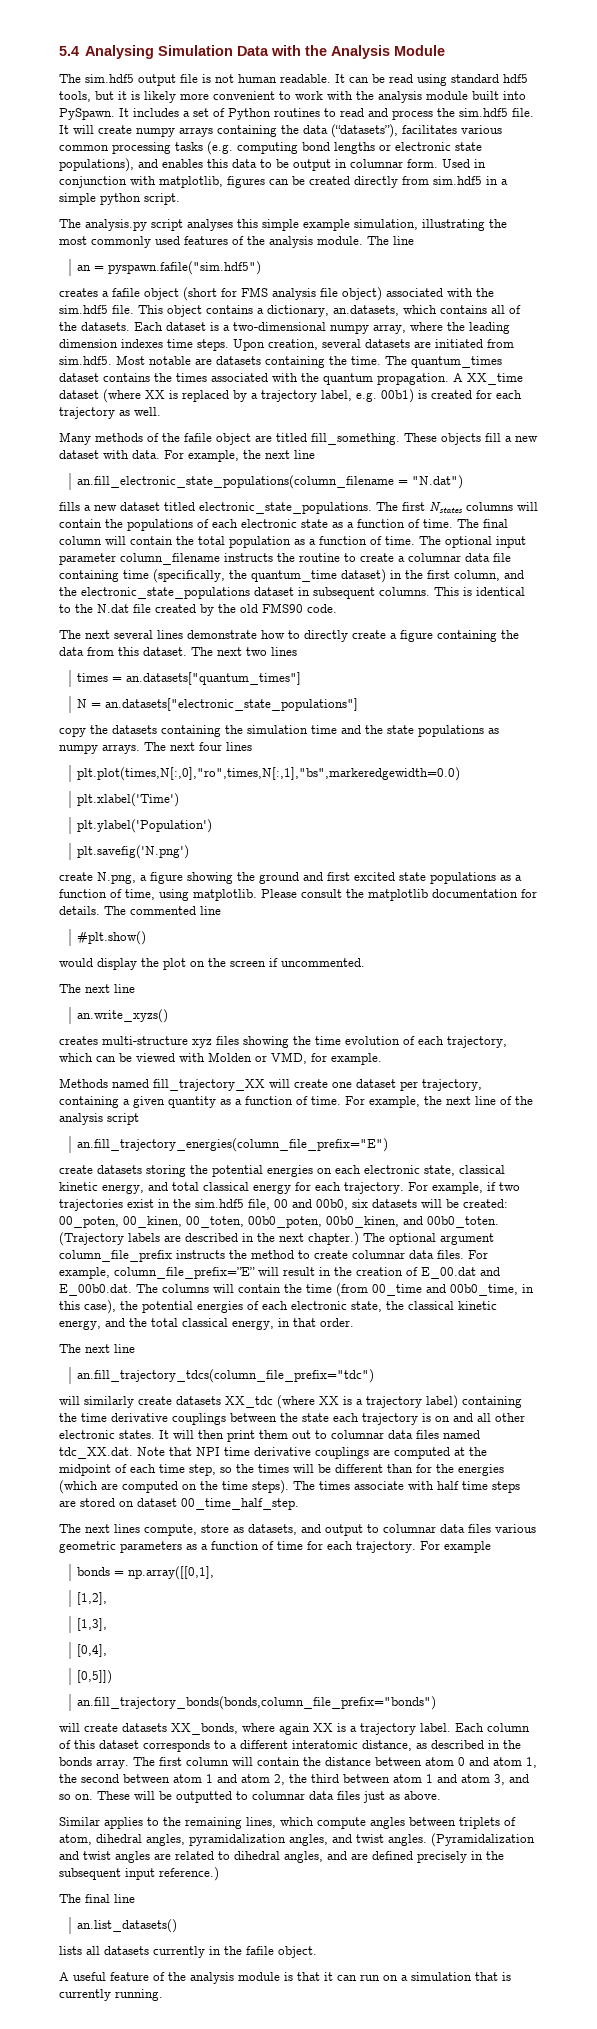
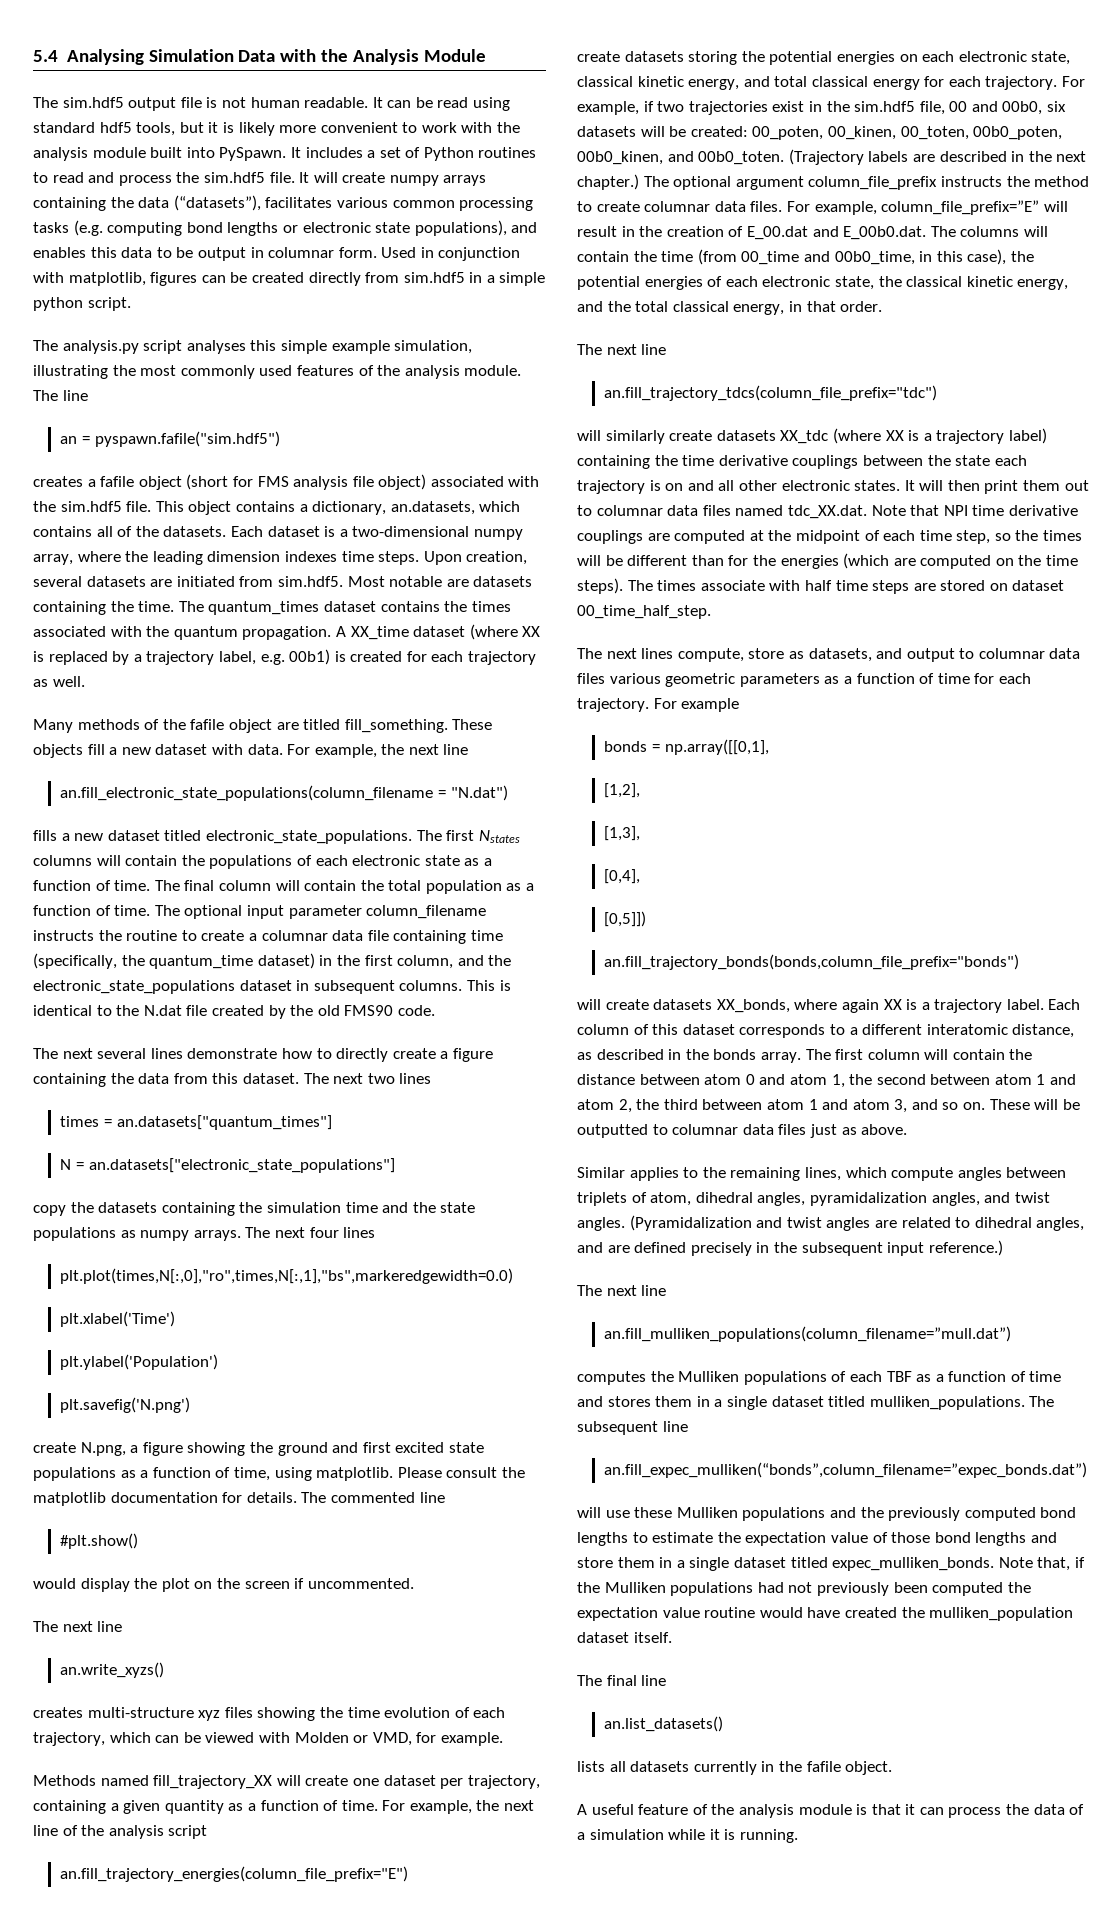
  (Pyramidalization and twist angles are related to dihedral angles, and are defined precisely in the subsequent input reference.)
+ The next line
+ an.fill_mulliken_populations(column_filename=”mull.dat”)
+ computes the Mulliken populations of each TBF as a function of time and stores them in a single dataset titled mulliken_populations. The subsequent line
+ an.fill_expec_mulliken(“bonds”,column_filename=”expec_bonds.dat”)
+ will use these Mulliken populations and the previously computed bond lengths to estimate the expectation value of those bond lengths and store them in a single dataset titled expec_mulliken_bonds. Note that, if the Mulliken populations had not previously been computed the expectation value routine would have created the mulliken_population dataset itself.
- A useful feature of the analysis module is that it can run on a simulation that is currently running.
+ A useful feature of the analysis module is that it can process the data of a simulation while it is running.

